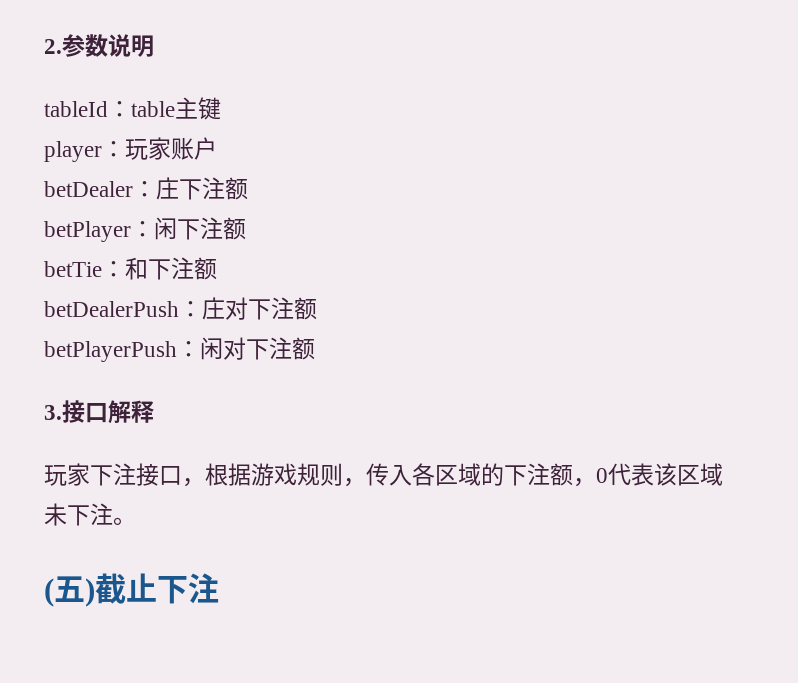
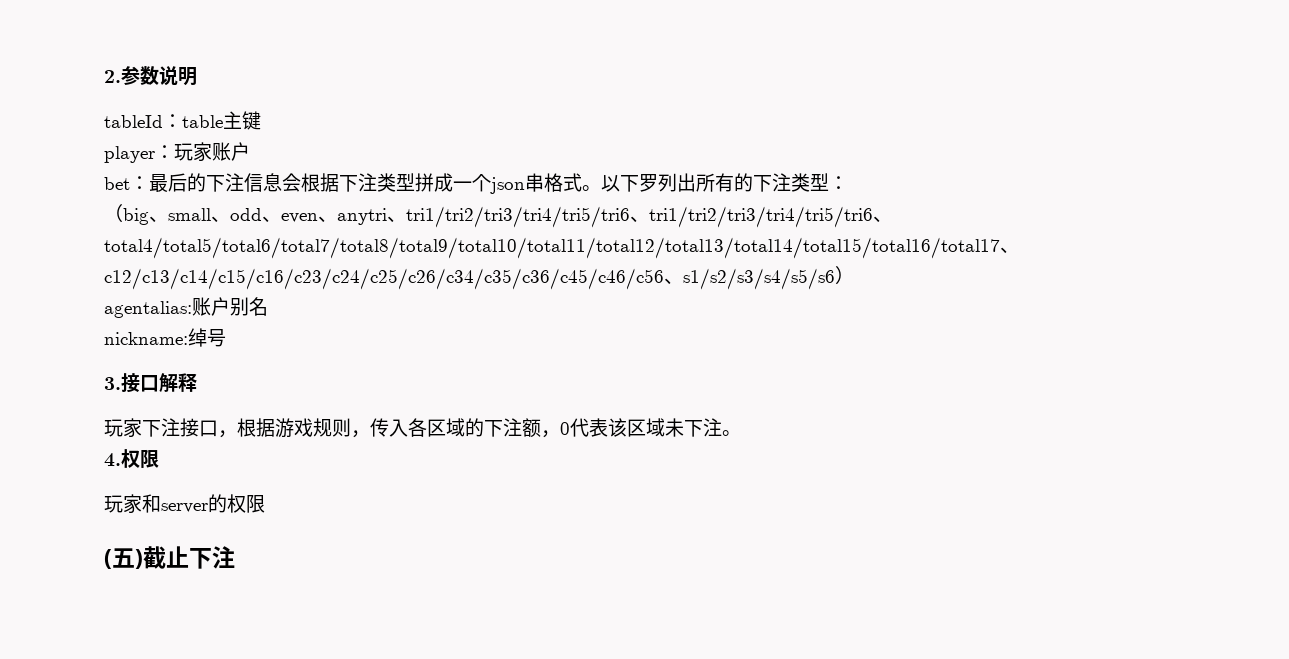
- betDealer：庄下注额
- betPlayer：闲下注额
- betTie：和下注额
- betDealerPush：庄对下注额
- betPlayerPush：闲对下注额
+ bet：最后的下注信息会根据下注类型拼成一个json串格式。以下罗列出所有的下注类型：
+ （big、small、odd、even、anytri、tri1/tri2/tri3/tri4/tri5/tri6、tri1/tri2/tri3/tri4/tri5/tri6、total4/total5/total6/total7/total8/total9/total10/total11/total12/total13/total14/total15/total16/total17、c12/c13/c14/c15/c16/c23/c24/c25/c26/c34/c35/c36/c45/c46/c56、s1/s2/s3/s4/s5/s6）
+ agentalias:账户别名
+ nickname:绰号
+ 4.权限
+ 玩家和server的权限

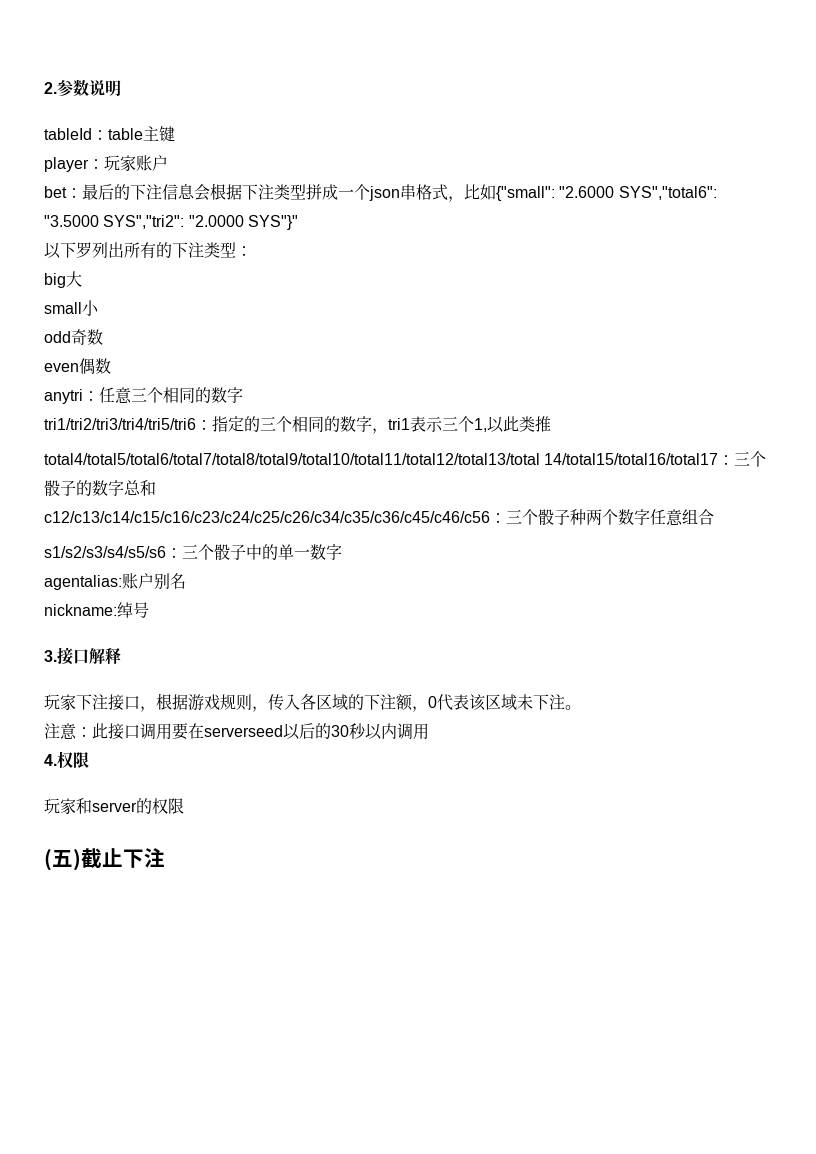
- bet：最后的下注信息会根据下注类型拼成一个json串格式。以下罗列出所有的下注类型：
+ bet：最后的下注信息会根据下注类型拼成一个json串格式，比如{"small": "2.6000 SYS","total6": "3.5000 SYS","tri2": "2.0000 SYS"}"
+ 以下罗列出所有的下注类型：
- （big、small、odd、even、anytri、tri1/tri2/tri3/tri4/tri5/tri6、tri1/tri2/tri3/tri4/tri5/tri6、total4/total5/total6/total7/total8/total9/total10/total11/total12/total13/total14/total15/total16/total17、c12/c13/c14/c15/c16/c23/c24/c25/c26/c34/c35/c36/c45/c46/c56、s1/s2/s3/s4/s5/s6）
+ big大
+ small小
+ odd奇数
+ even偶数
+ anytri：任意三个相同的数字
+ tri1/tri2/tri3/tri4/tri5/tri6：指定的三个相同的数字，tri1表示三个1,以此类推
+ total4/total5/total6/total7/total8/total9/total10/total11/total12/total13/total 14/total15/total16/total17：三个骰子的数字总和
+ c12/c13/c14/c15/c16/c23/c24/c25/c26/c34/c35/c36/c45/c46/c56：三个骰子种两个数字任意组合
+ s1/s2/s3/s4/s5/s6：三个骰子中的单一数字
+ 注意：此接口调用要在serverseed以后的30秒以内调用

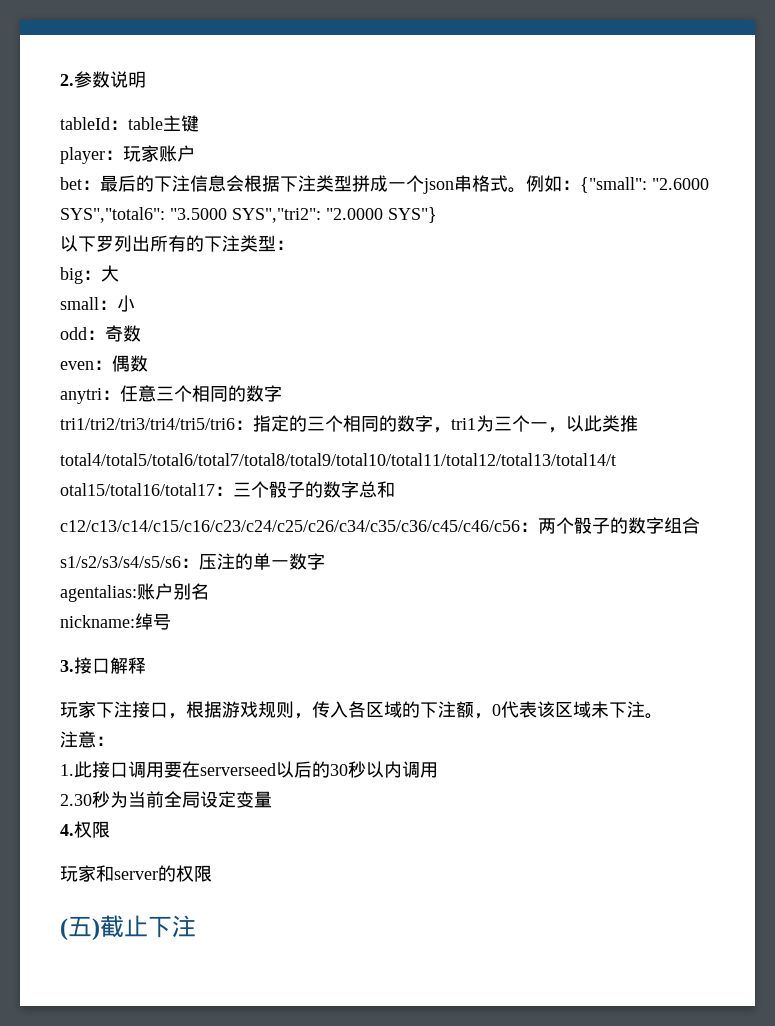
- bet：最后的下注信息会根据下注类型拼成一个json串格式，比如{"small": "2.6000 SYS","total6": "3.5000 SYS","tri2": "2.0000 SYS"}"
+ bet：最后的下注信息会根据下注类型拼成一个json串格式。例如：{"small": "2.6000 SYS","total6": "3.5000 SYS","tri2": "2.0000 SYS"}
- big大
+ big：大
- small小
+ small：小
- odd奇数
+ odd：奇数
- even偶数
+ even：偶数
- tri1/tri2/tri3/tri4/tri5/tri6：指定的三个相同的数字，tri1表示三个1,以此类推
+ tri1/tri2/tri3/tri4/tri5/tri6：指定的三个相同的数字，tri1为三个一，以此类推
- total4/total5/total6/total7/total8/total9/total10/total11/total12/total13/total 14/total15/total16/total17：三个骰子的数字总和
+ total4/total5/total6/total7/total8/total9/total10/total11/total12/total13/total14/t otal15/total16/total17：三个骰子的数字总和
- c12/c13/c14/c15/c16/c23/c24/c25/c26/c34/c35/c36/c45/c46/c56：三个骰子种两个数字任意组合
+ c12/c13/c14/c15/c16/c23/c24/c25/c26/c34/c35/c36/c45/c46/c56：两个骰子的数字组合
- s1/s2/s3/s4/s5/s6：三个骰子中的单一数字
+ s1/s2/s3/s4/s5/s6：压注的单一数字
- 注意：此接口调用要在serverseed以后的30秒以内调用
+ 注意：
+ 1.此接口调用要在serverseed以后的30秒以内调用
+ 2.30秒为当前全局设定变量

